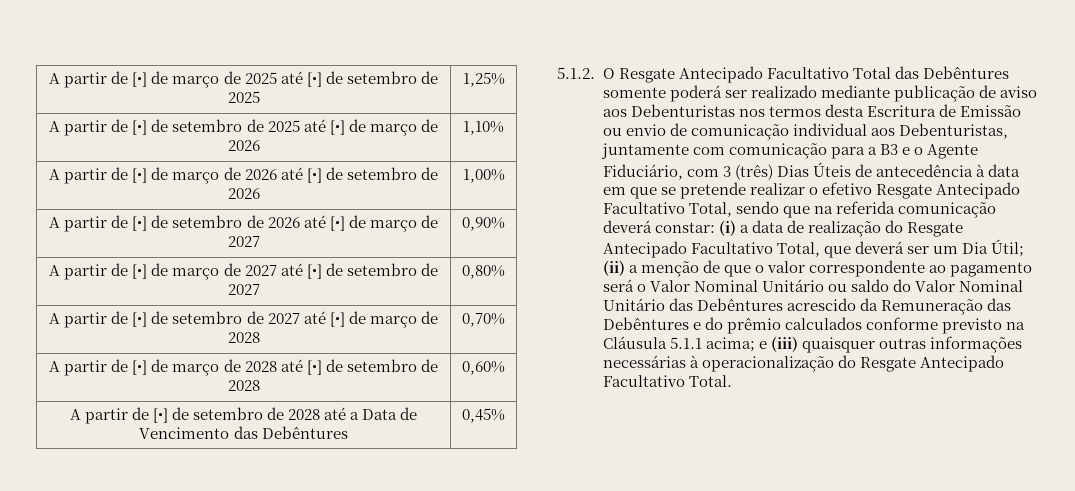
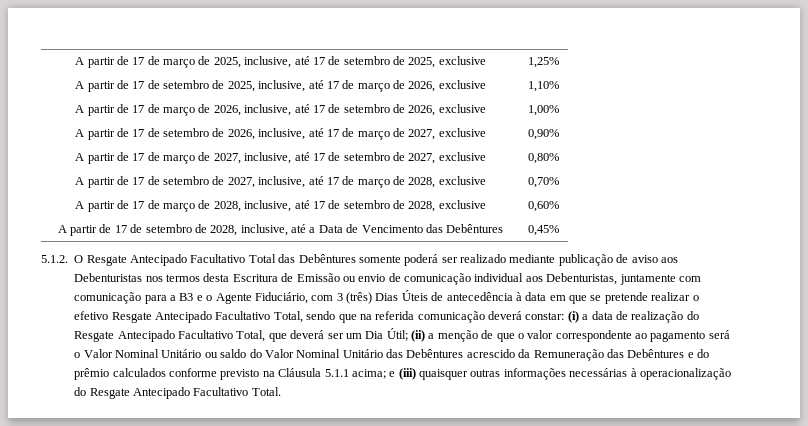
- A partir de [•] de março de 2025 até [•] de setembro de 2025 | 1,25%
+ A partir de 17 de março de 2025, inclusive, até 17 de setembro de 2025, exclusive | 1,25%
- A partir de [•] de setembro de 2025 até [•] de março de 2026 | 1,10%
+ A partir de 17 de setembro de 2025, inclusive, até 17 de março de 2026, exclusive | 1,10%
- A partir de [•] de março de 2026 até [•] de setembro de 2026 | 1,00%
+ A partir de 17 de março de 2026, inclusive, até 17 de setembro de 2026, exclusive | 1,00%
- A partir de [•] de setembro de 2026 até [•] de março de 2027 | 0,90%
+ A partir de 17 de setembro de 2026, inclusive, até 17 de março de 2027, exclusive | 0,90%
- A partir de [•] de março de 2027 até [•] de setembro de 2027 | 0,80%
+ A partir de 17 de março de 2027, inclusive, até 17 de setembro de 2027, exclusive | 0,80%
- A partir de [•] de setembro de 2027 até [•] de março de 2028 | 0,70%
+ A partir de 17 de setembro de 2027, inclusive, até 17 de março de 2028, exclusive | 0,70%
- A partir de [•] de março de 2028 até [•] de setembro de 2028 | 0,60%
+ A partir de 17 de março de 2028, inclusive, até 17 de setembro de 2028, exclusive | 0,60%
- A partir de [•] de setembro de 2028 até a Data de Vencimento das Debêntures | 0,45%
+ A partir de 17 de setembro de 2028, inclusive, até a Data de Vencimento das Debêntures | 0,45%

